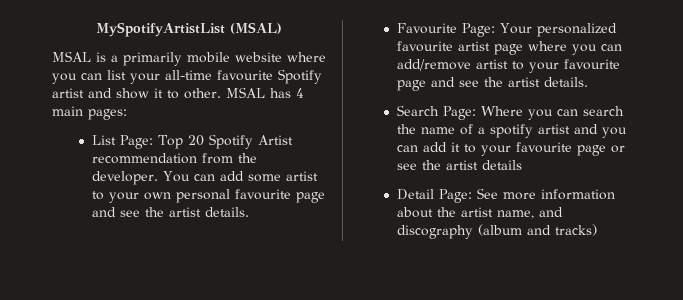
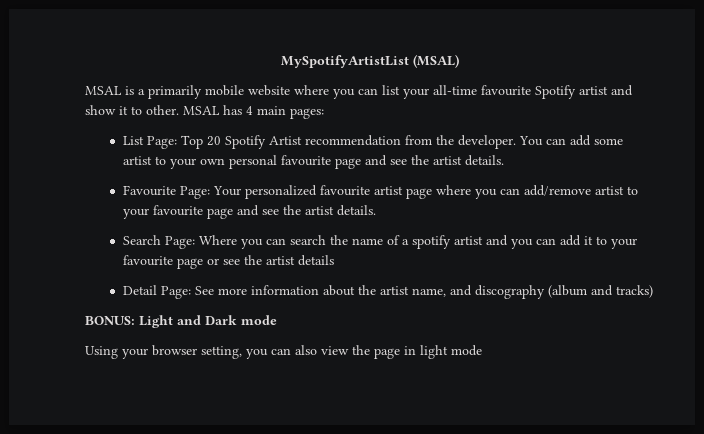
+ BONUS: Light and Dark mode
+ Using your browser setting, you can also view the page in light mode

